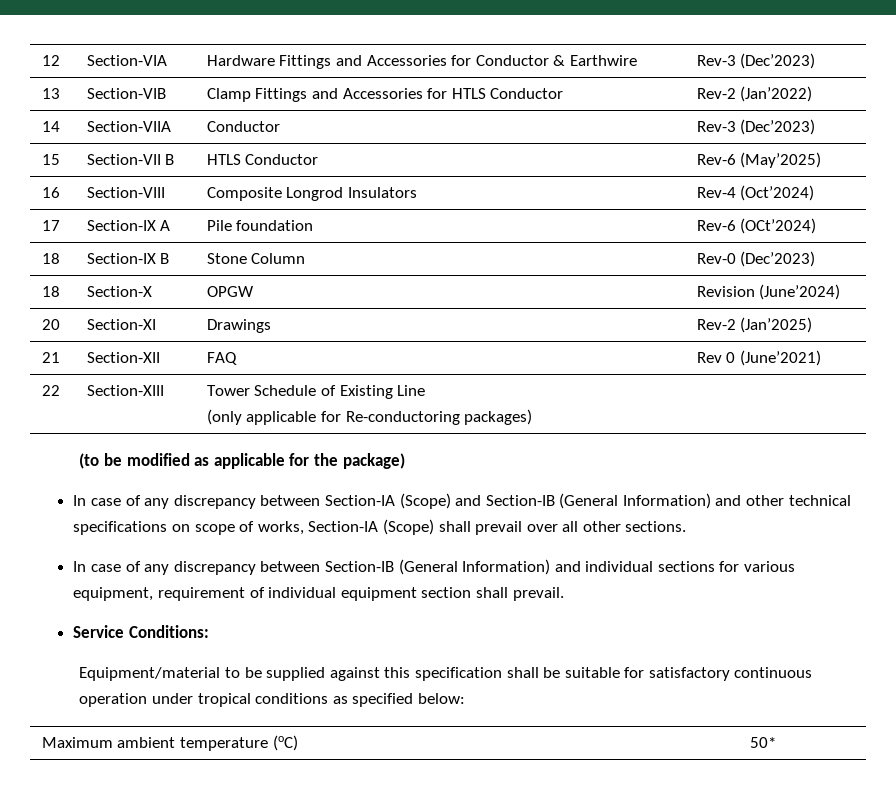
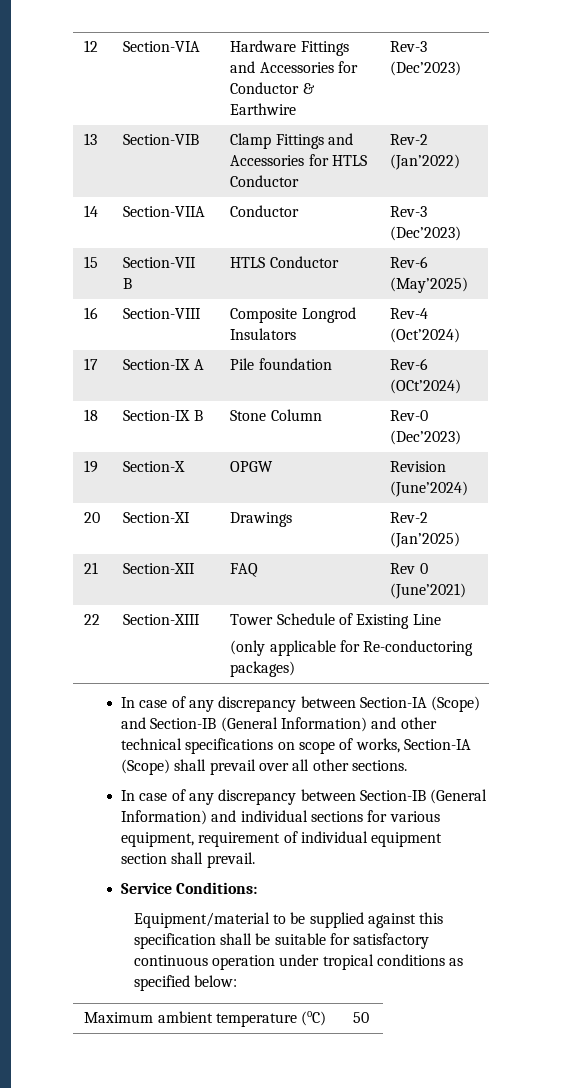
- 18 | Section-X | OPGW | Revision (June’2024)
+ 19 | Section-X | OPGW | Revision (June’2024)
- (to be modified as applicable for the package)
- Maximum ambient temperature (oC) | 50*
+ Maximum ambient temperature (oC) | 50

